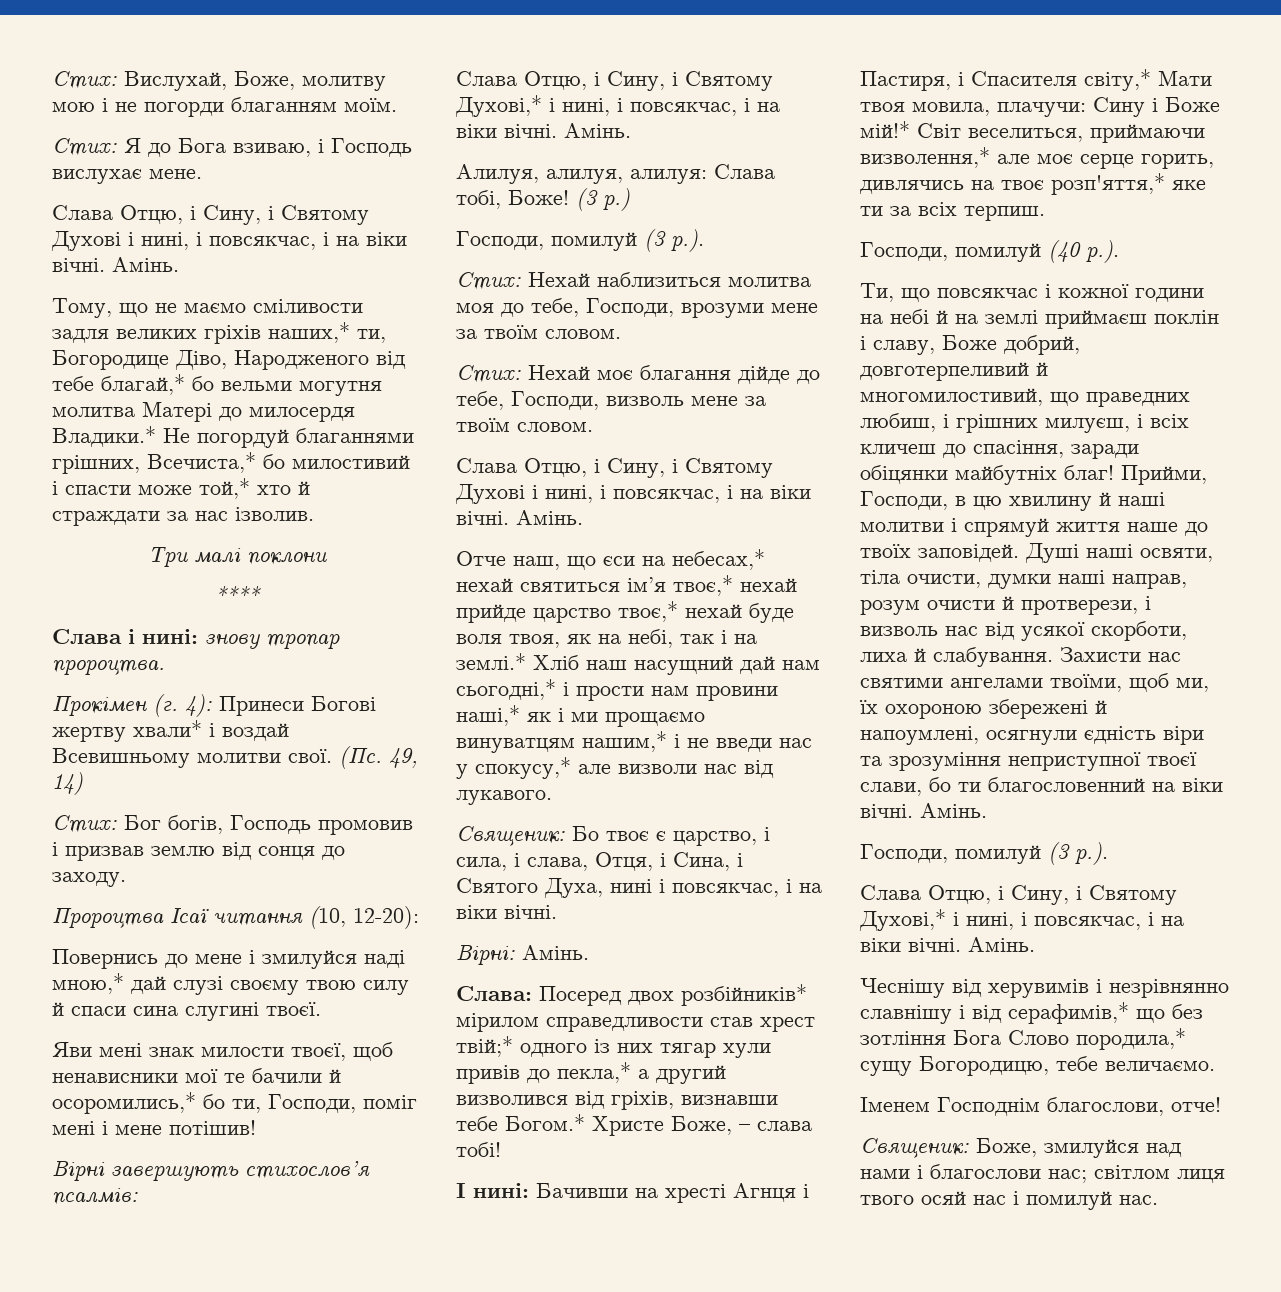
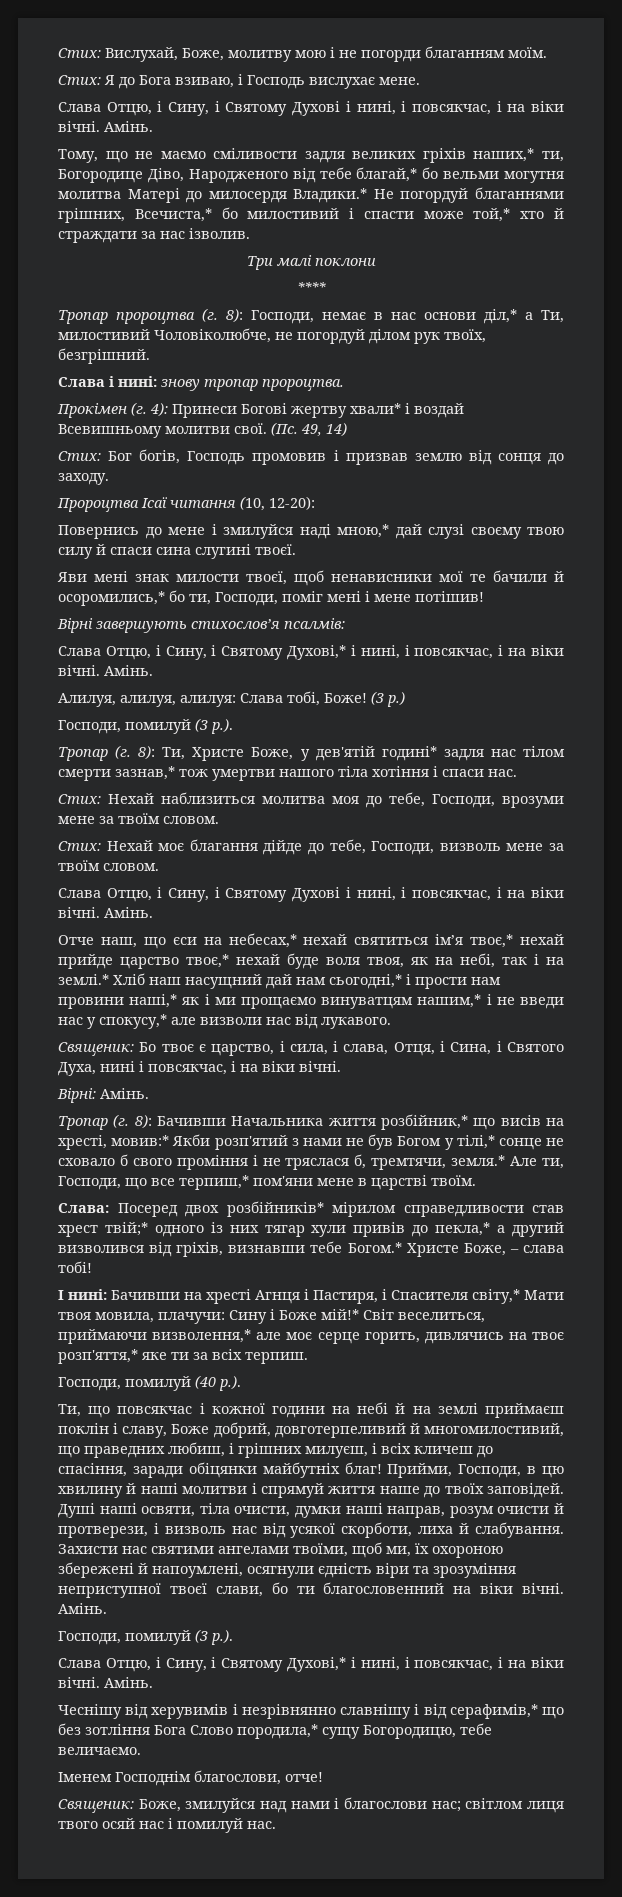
+ Тропар пророцтва (г. 8): Господи, немає в нас основи діл,* а Ти, милостивий Чоловіколюбче, не погордуй ділом рук твоїх, безгрішний.
+ Тропар (г. 8): Ти, Христе Боже, у дев'ятій годині* задля нас тілом смерти зазнав,* тож умертви нашого тіла хотіння і спаси нас.
+ Тропар (г. 8): Бачивши Начальника життя розбійник,* що висів на хресті, мовив:* Якби розп'ятий з нами не був Богом у тілі,* сонце не сховало б свого проміння і не тряслася б, тремтячи, земля.* Але ти, Господи, що все терпиш,* пом'яни мене в царстві твоїм.

